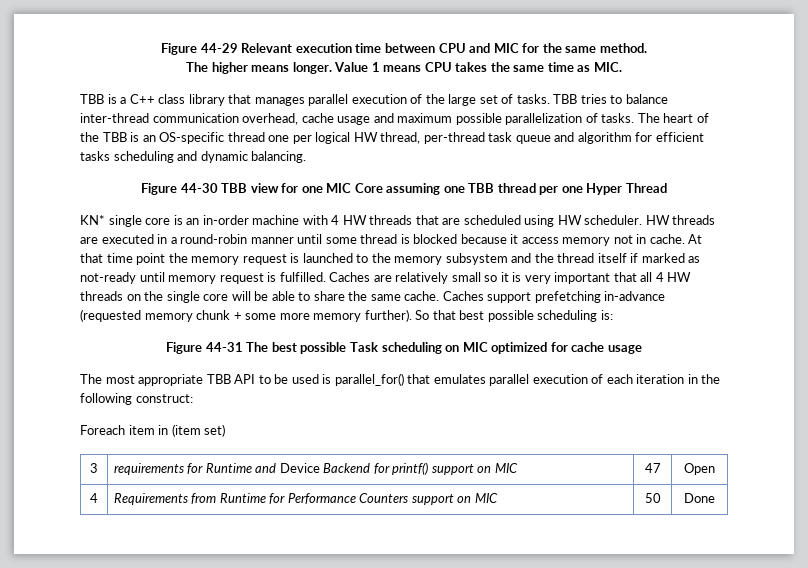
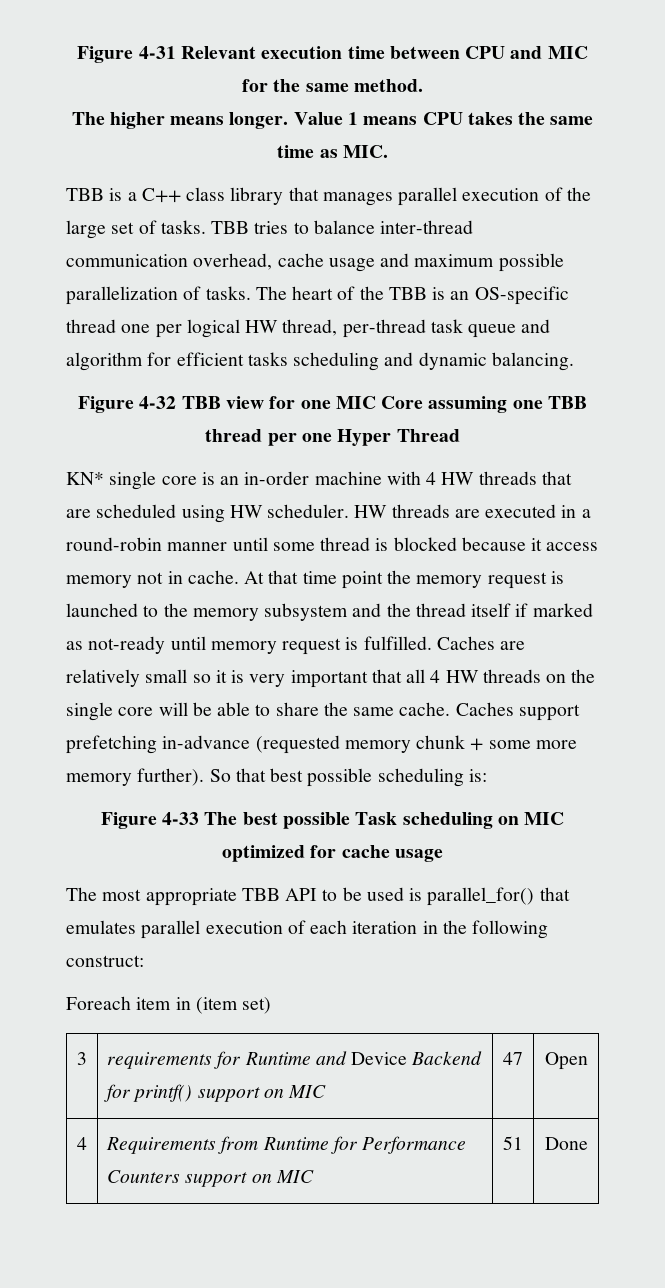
- Figure 44-29 Relevant execution time between CPU and MIC for the same method.
+ Figure 4-31 Relevant execution time between CPU and MIC for the same method.
- Figure 44-30 TBB view for one MIC Core assuming one TBB thread per one Hyper Thread
+ Figure 4-32 TBB view for one MIC Core assuming one TBB thread per one Hyper Thread
- Figure 44-31 The best possible Task scheduling on MIC optimized for cache usage
+ Figure 4-33 The best possible Task scheduling on MIC optimized for cache usage
- 4 | Requirements from Runtime for Performance Counters support on MIC | 50 | Done
+ 4 | Requirements from Runtime for Performance Counters support on MIC | 51 | Done

